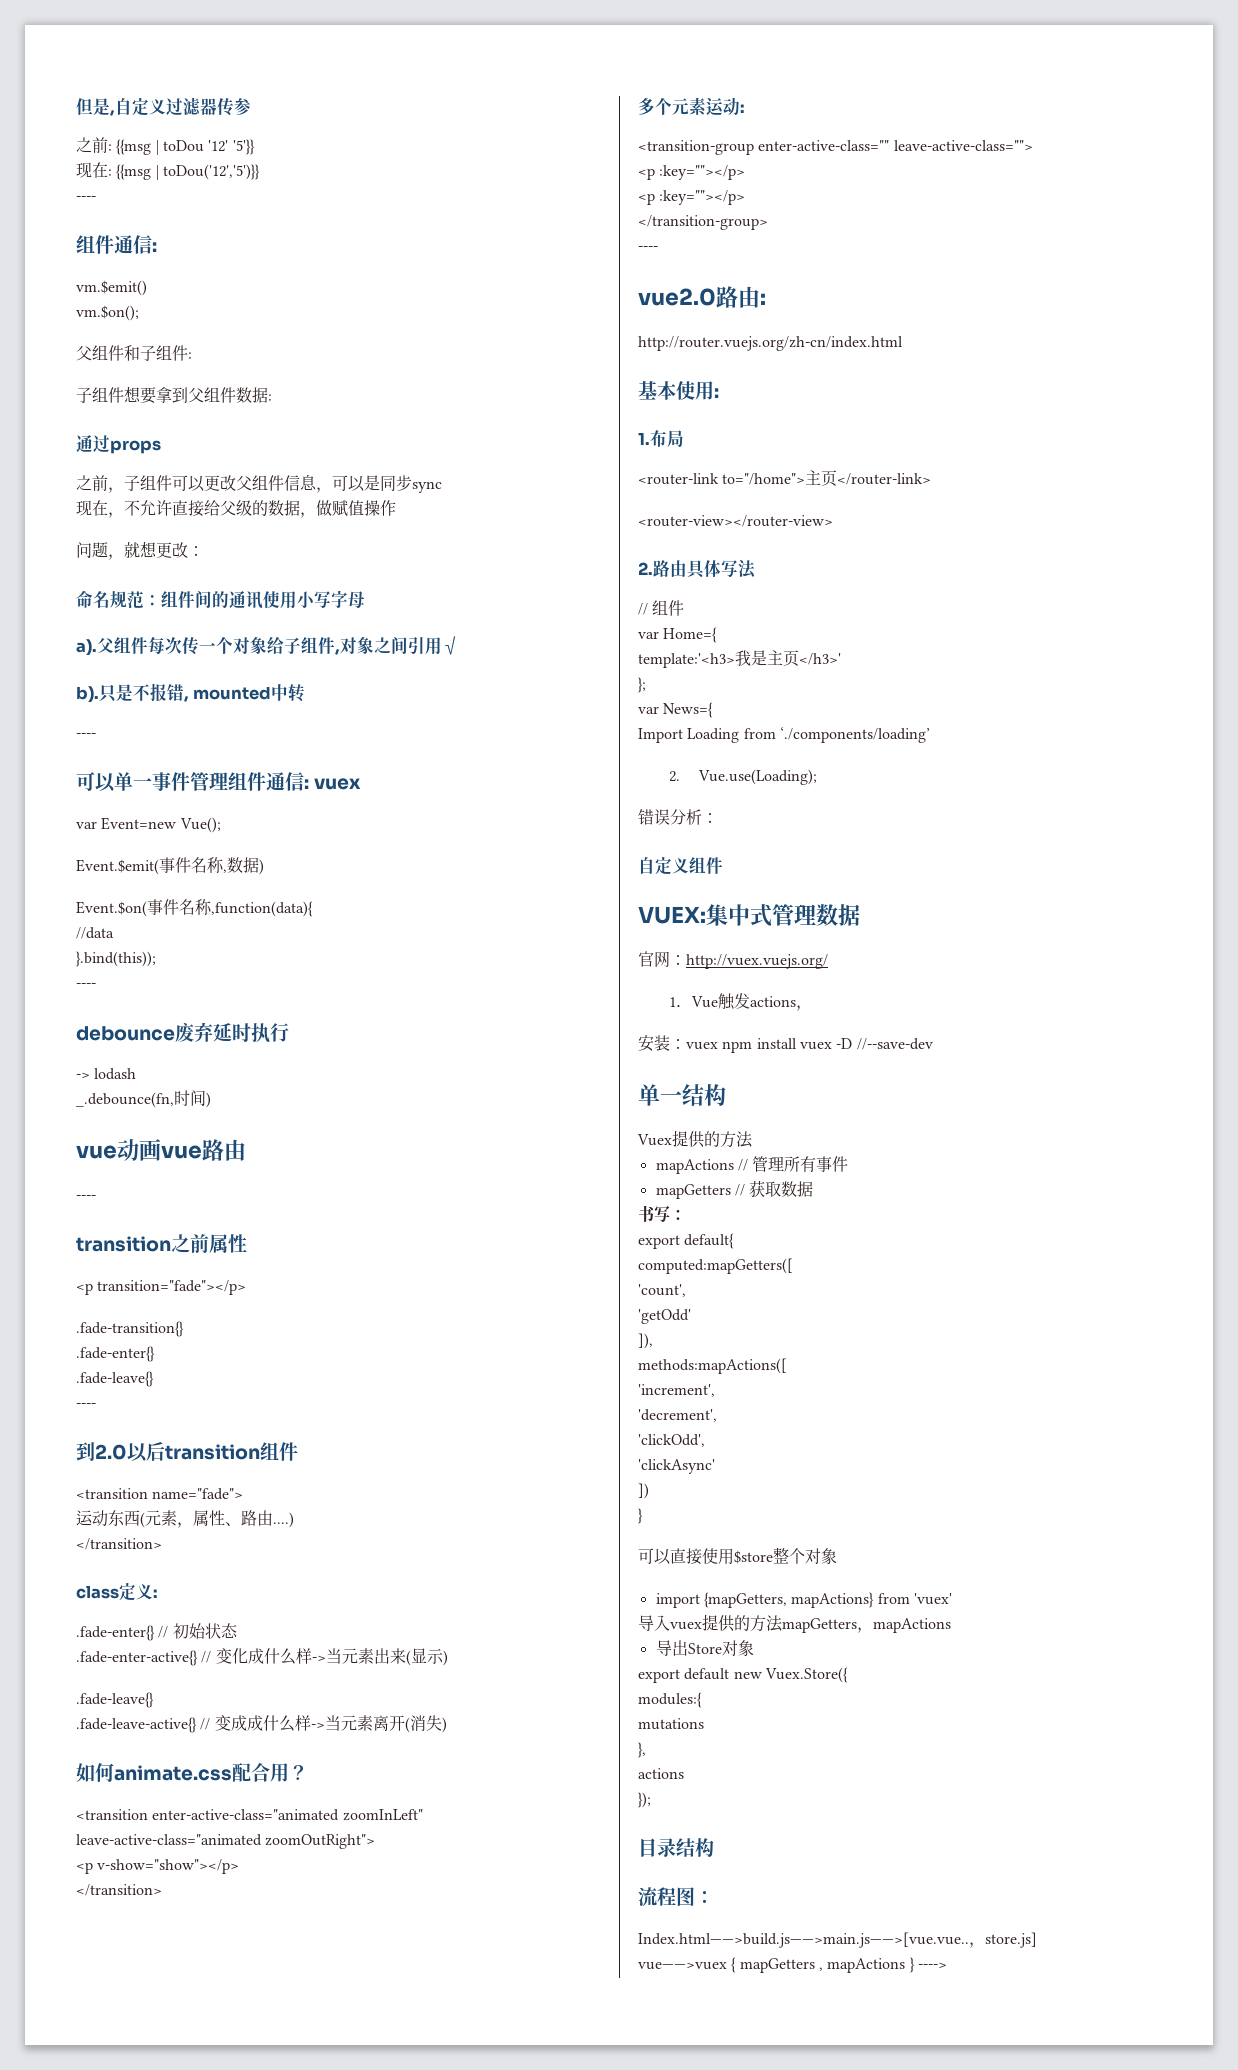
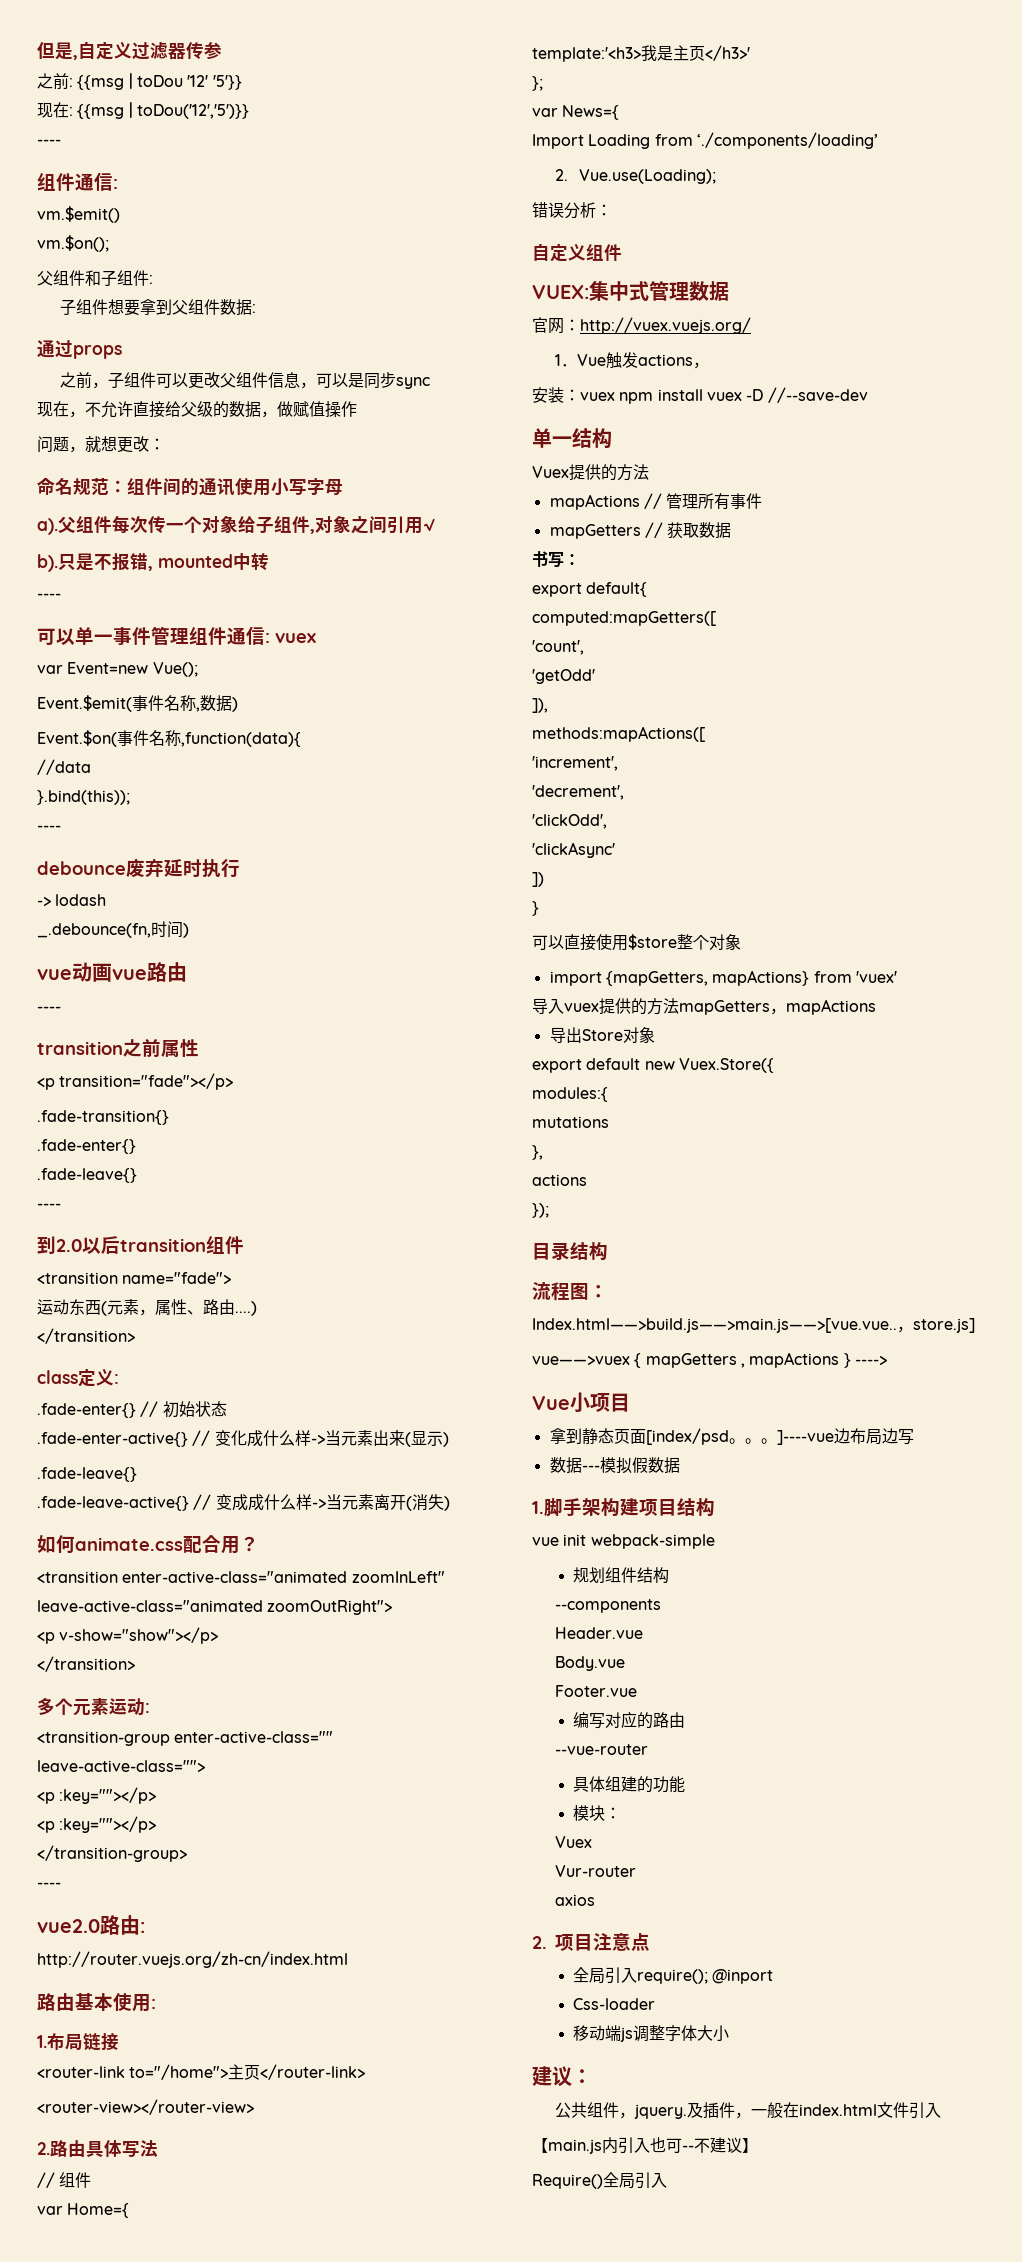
- 基本使用:
+ 路由基本使用:
- 1.布局
+ 1.布局链接
+ Vue小项目
+ 拿到静态页面[index/psd。。。]----vue边布局边写
+ 数据---模拟假数据
+ 1.脚手架构建项目结构
+ vue init webpack-simple
+ 规划组件结构
+ --components
+ Header.vue
+ Body.vue
+ Footer.vue
+ 编写对应的路由
+ --vue-router
+ 具体组建的功能
+ 模块：
+ Vuex
+ Vur-router
+ axios
+ 2.项目注意点
+ 全局引入require(); @inport
+ Css-loader
+ 移动端js调整字体大小
+ 建议：
+ 公共组件，jquery.及插件，一般在index.html文件引入
+ 【main.js内引入也可--不建议】
+ Require()全局引入

